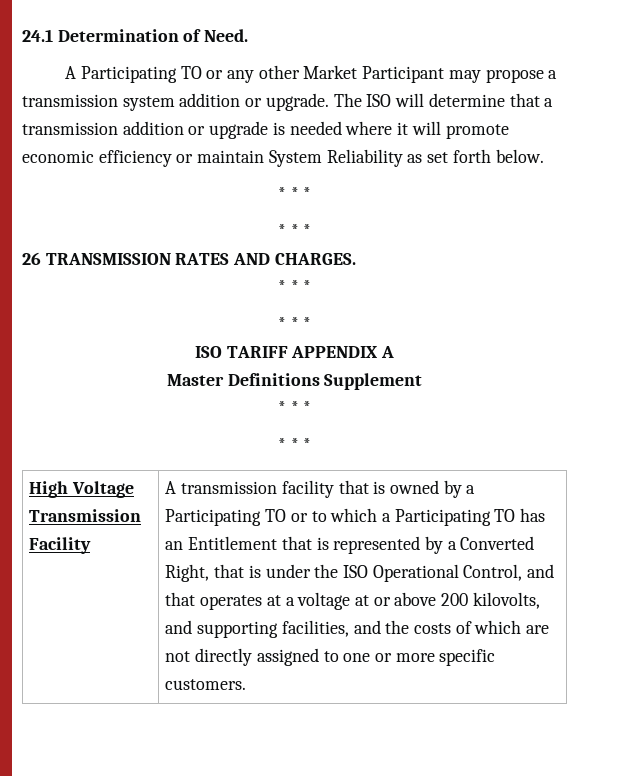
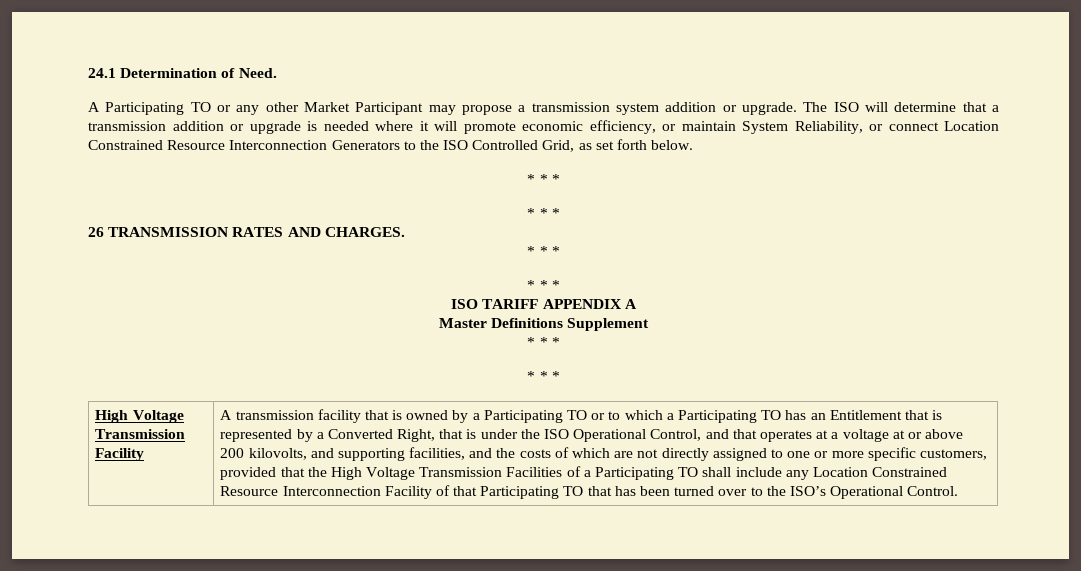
- The ISO will determine that a transmission addition or upgrade is needed where it will promote economic efficiency or maintain System Reliability as set forth below.
+ The ISO will determine that a transmission addition or upgrade is needed where it will promote economic efficiency, or maintain System Reliability, or connect Location Constrained Resource Interconnection Generators to the ISO Controlled Grid, as set forth below.
- A transmission facility that is owned by a Participating TO or to which a Participating TO has an Entitlement that is represented by a Converted Right, that is under the ISO Operational Control, and that operates at a voltage at or above 200 kilovolts, and supporting facilities, and the costs of which are not directly assigned to one or more specific customers.
+ A transmission facility that is owned by a Participating TO or to which a Participating TO has an Entitlement that is represented by a Converted Right, that is under the ISO Operational Control, and that operates at a voltage at or above 200 kilovolts, and supporting facilities, and the costs of which are not directly assigned to one or more specific customers, provided that the High Voltage Transmission Facilities of a Participating TO shall include any Location Constrained Resource Interconnection Facility of that Participating TO that has been turned over to the ISO’s Operational Control.

